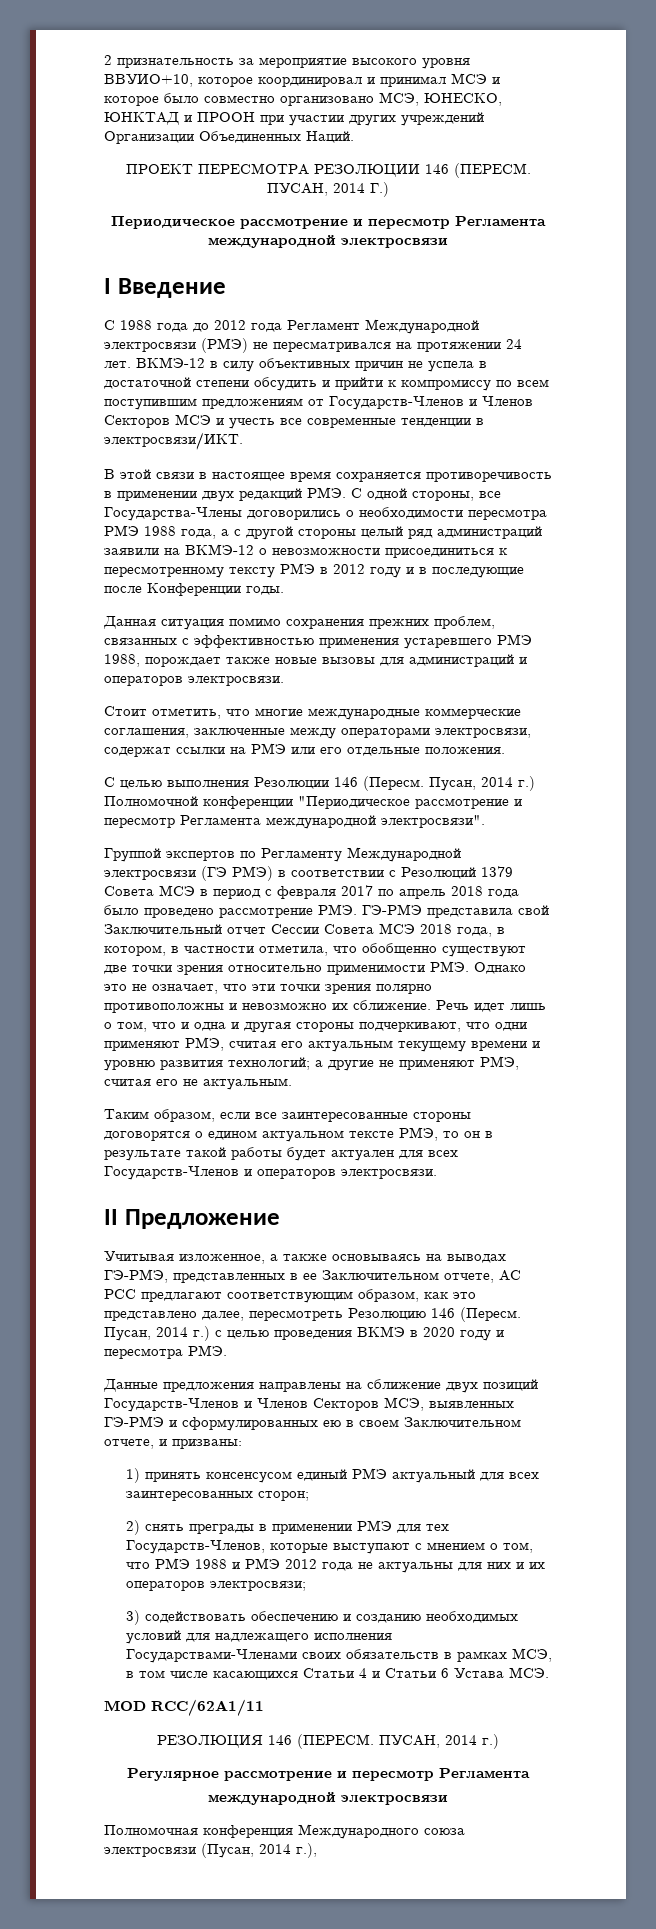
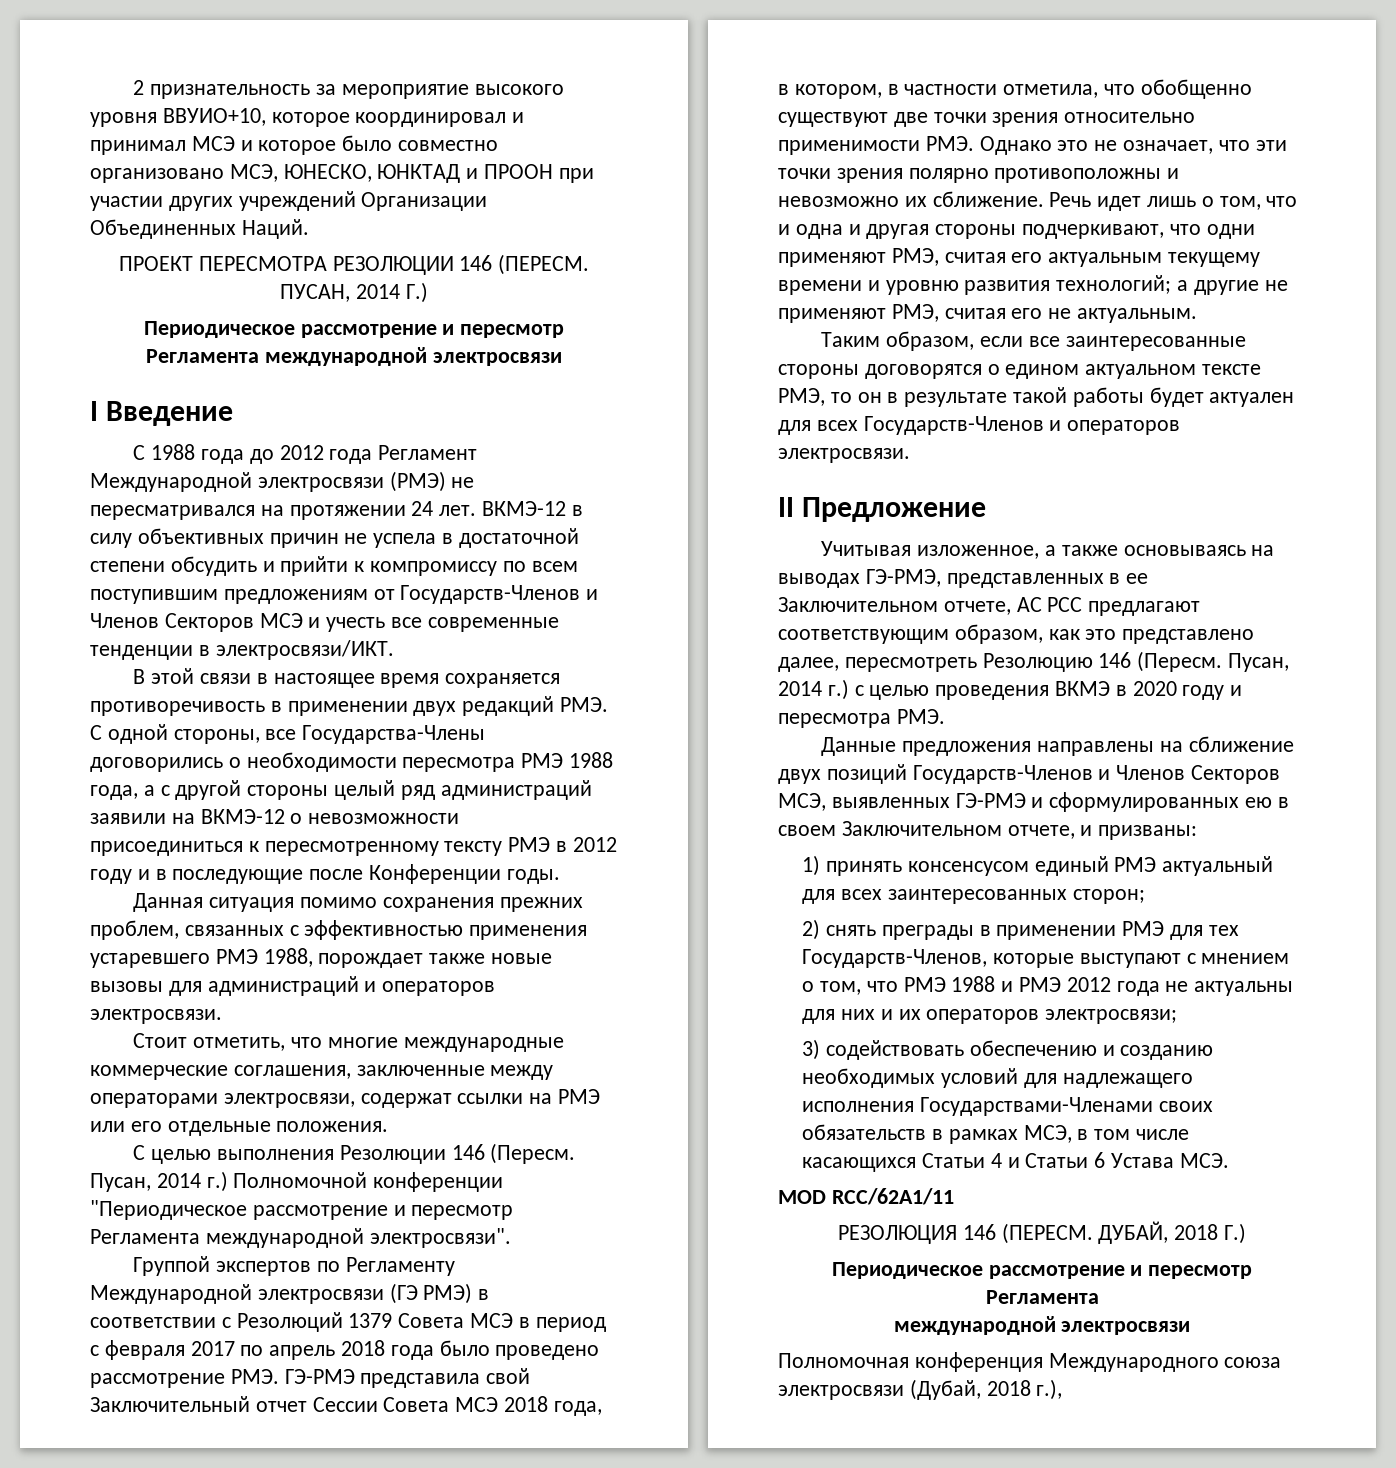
- ПУСАН, 2014 г.)
- Регулярное рассмотрение и пересмотр Регламента
+ ДУБАЙ, 2018 Г.)
+ Периодическое рассмотрение и пересмотр Регламента
- Полномочная конференция Международного союза электросвязи (Пусан, 2014 г.),
+ Полномочная конференция Международного союза электросвязи (Дубай, 2018 г.),

